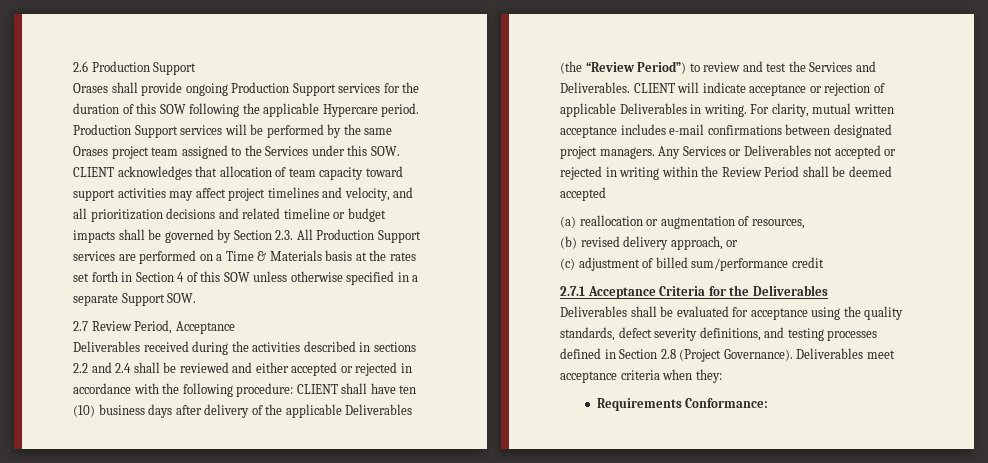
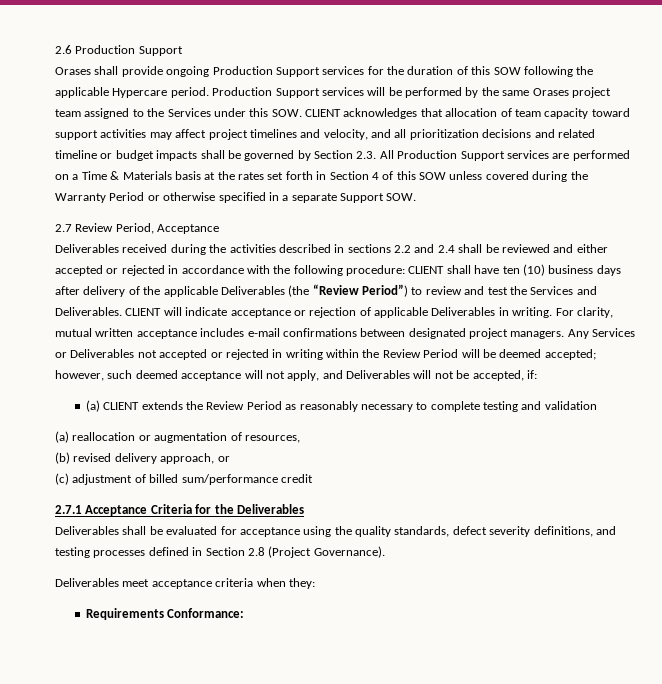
- Production Support services will be performed by the same Orases project team assigned to the Services under this SOW. CLIENT acknowledges that allocation of team capacity toward support activities may affect project timelines and velocity, and all prioritization decisions and related timeline or budget impacts shall be governed by Section 2.3. All Production Support services are performed on a Time & Materials basis at the rates set forth in Section 4 of this SOW unless otherwise specified in a separate Support SOW.
+ Production Support services will be performed by the same Orases project team assigned to the Services under this SOW. CLIENT acknowledges that allocation of team capacity toward support activities may affect project timelines and velocity, and all prioritization decisions and related timeline or budget impacts shall be governed by Section 2.3. All Production Support services are performed on a Time & Materials basis at the rates set forth in Section 4 of this SOW unless covered during the Warranty Period or otherwise specified in a separate Support SOW.
- Any Services or Deliverables not accepted or rejected in writing within the Review Period shall be deemed accepted
+ Any Services or Deliverables not accepted or rejected in writing within the Review Period will be deemed accepted; however, such deemed acceptance will not apply, and Deliverables will not be accepted, if:
+ (a) CLIENT extends the Review Period as reasonably necessary to complete testing and validation
- Deliverables shall be evaluated for acceptance using the quality standards, defect severity definitions, and testing processes defined in Section 2.8 (Project Governance). Deliverables meet acceptance criteria when they:
+ Deliverables shall be evaluated for acceptance using the quality standards, defect severity definitions, and testing processes defined in Section 2.8 (Project Governance).
+ Deliverables meet acceptance criteria when they:

